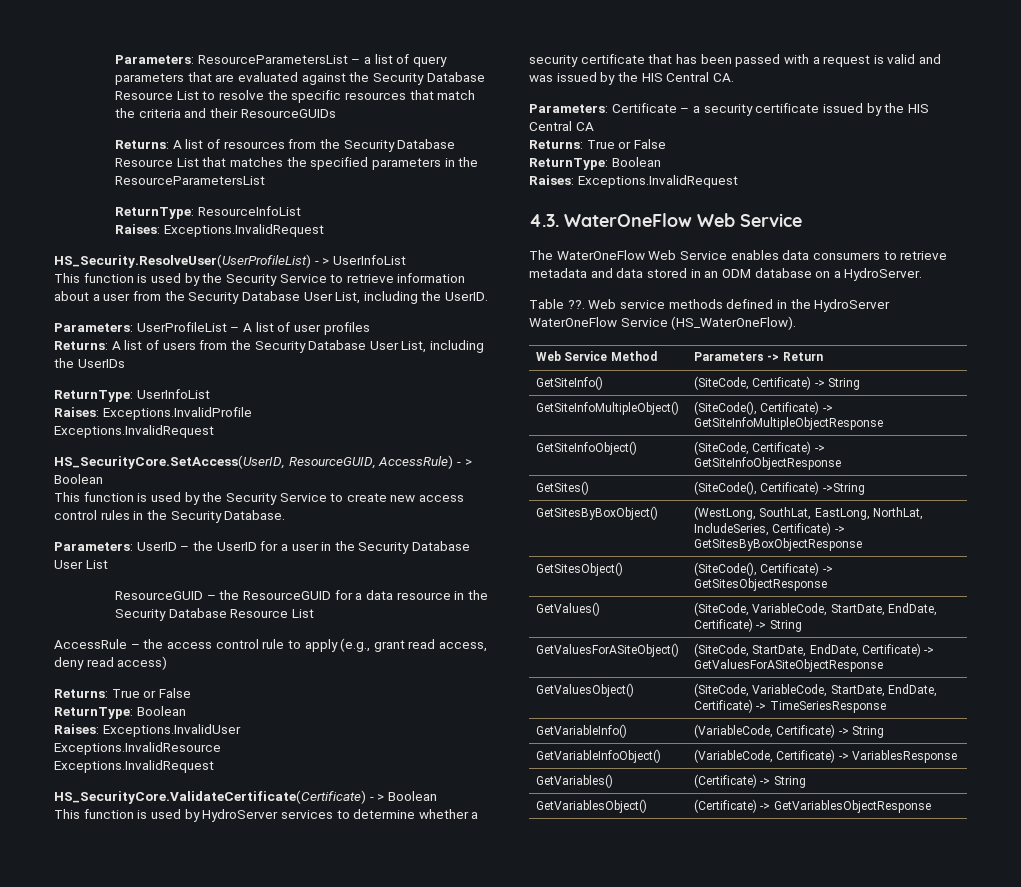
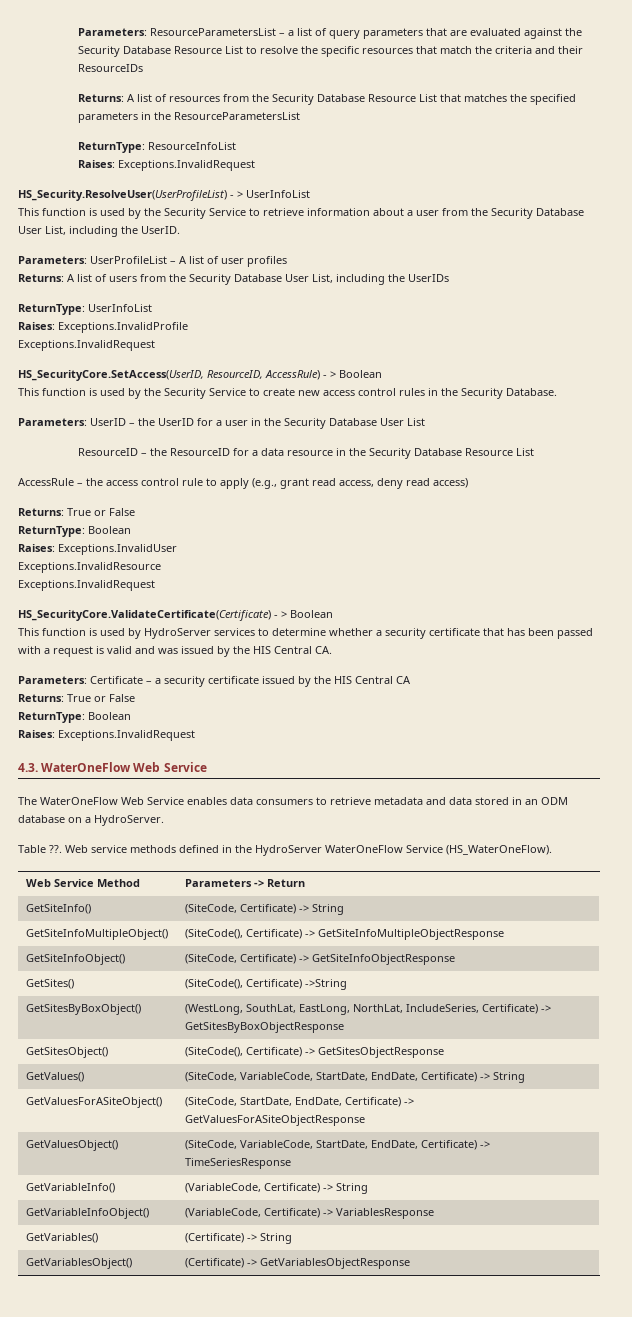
- Parameters: ResourceParametersList – a list of query parameters that are evaluated against the Security Database Resource List to resolve the specific resources that match the criteria and their ResourceGUIDs
+ Parameters: ResourceParametersList – a list of query parameters that are evaluated against the Security Database Resource List to resolve the specific resources that match the criteria and their ResourceIDs
- HS_SecurityCore.SetAccess(UserID, ResourceGUID, AccessRule) - > Boolean
+ HS_SecurityCore.SetAccess(UserID, ResourceID, AccessRule) - > Boolean
- ResourceGUID – the ResourceGUID for a data resource in the Security Database Resource List
+ ResourceID – the ResourceID for a data resource in the Security Database Resource List

